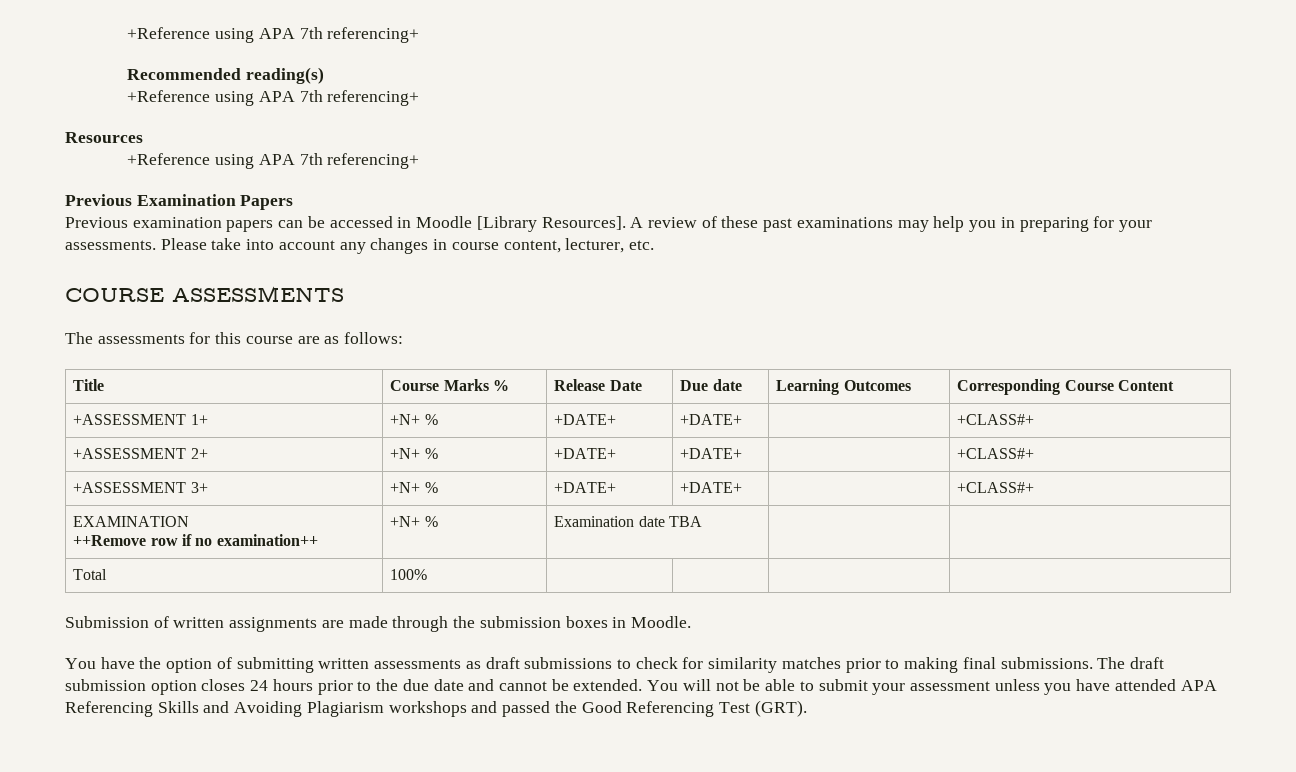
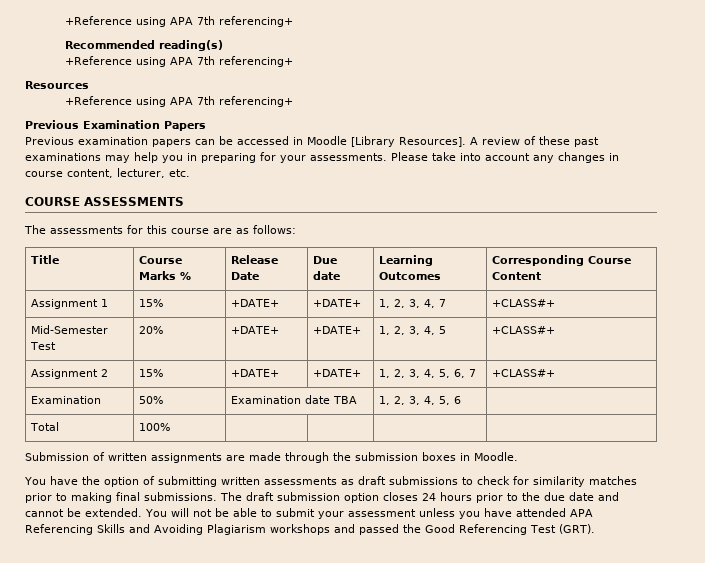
- +ASSESSMENT 1+ | +N+ % | +DATE+ | +DATE+ | | +CLASS#+
- +ASSESSMENT 2+ | +N+ % | +DATE+ | +DATE+ | | +CLASS#+
- +ASSESSMENT 3+ | +N+ % | +DATE+ | +DATE+ | | +CLASS#+
- EXAMINATION
- ++Remove row if no examination++ | +N+ % | Examination date TBA | |
+ Assignment 1 | 15% | +DATE+ | +DATE+ | 1, 2, 3, 4, 7 | +CLASS#+
+ Mid-Semester Test | 20% | +DATE+ | +DATE+ | 1, 2, 3, 4, 5 | +CLASS#+
+ Assignment 2 | 15% | +DATE+ | +DATE+ | 1, 2, 3, 4, 5, 6, 7 | +CLASS#+
+ Examination | 50% | Examination date TBA | 1, 2, 3, 4, 5, 6 |

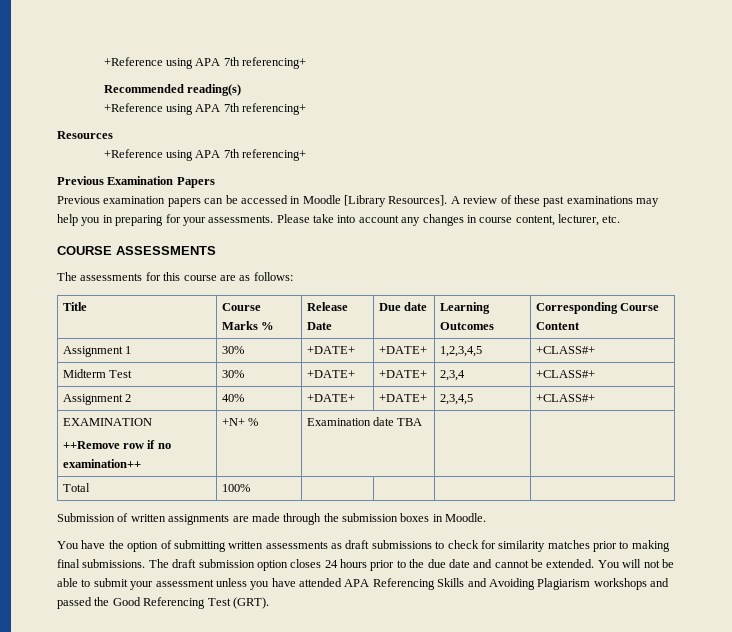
- Assignment 1 | 15% | +DATE+ | +DATE+ | 1, 2, 3, 4, 7 | +CLASS#+
- Mid-Semester Test | 20% | +DATE+ | +DATE+ | 1, 2, 3, 4, 5 | +CLASS#+
+ Assignment 1 | 30% | +DATE+ | +DATE+ | 1,2,3,4,5 | +CLASS#+
+ Midterm Test | 30% | +DATE+ | +DATE+ | 2,3,4 | +CLASS#+
- Assignment 2 | 15% | +DATE+ | +DATE+ | 1, 2, 3, 4, 5, 6, 7 | +CLASS#+
- Examination | 50% | Examination date TBA | 1, 2, 3, 4, 5, 6 |
+ Assignment 2 | 40% | +DATE+ | +DATE+ | 2,3,4,5 | +CLASS#+
+ EXAMINATION
+ ++Remove row if no examination++ | +N+ % | Examination date TBA | |

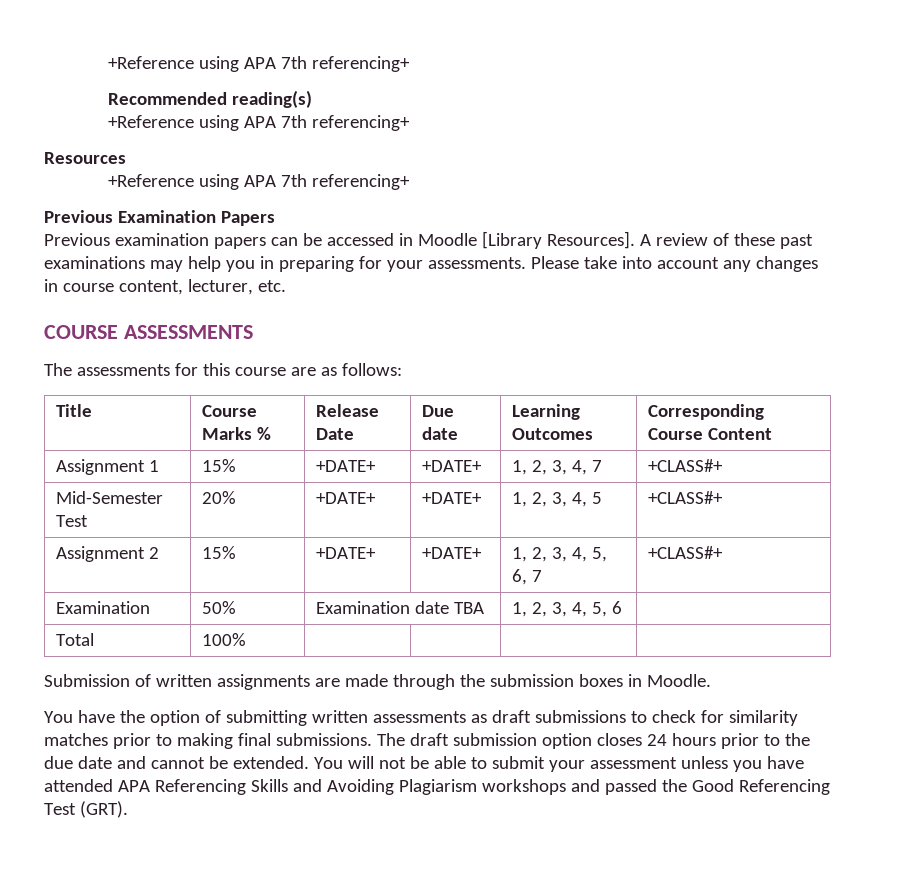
- Assignment 1 | 30% | +DATE+ | +DATE+ | 1,2,3,4,5 | +CLASS#+
- Midterm Test | 30% | +DATE+ | +DATE+ | 2,3,4 | +CLASS#+
+ Assignment 1 | 15% | +DATE+ | +DATE+ | 1, 2, 3, 4, 7 | +CLASS#+
+ Mid-Semester Test | 20% | +DATE+ | +DATE+ | 1, 2, 3, 4, 5 | +CLASS#+
- Assignment 2 | 40% | +DATE+ | +DATE+ | 2,3,4,5 | +CLASS#+
- EXAMINATION
- ++Remove row if no examination++ | +N+ % | Examination date TBA | |
+ Assignment 2 | 15% | +DATE+ | +DATE+ | 1, 2, 3, 4, 5, 6, 7 | +CLASS#+
+ Examination | 50% | Examination date TBA | 1, 2, 3, 4, 5, 6 |

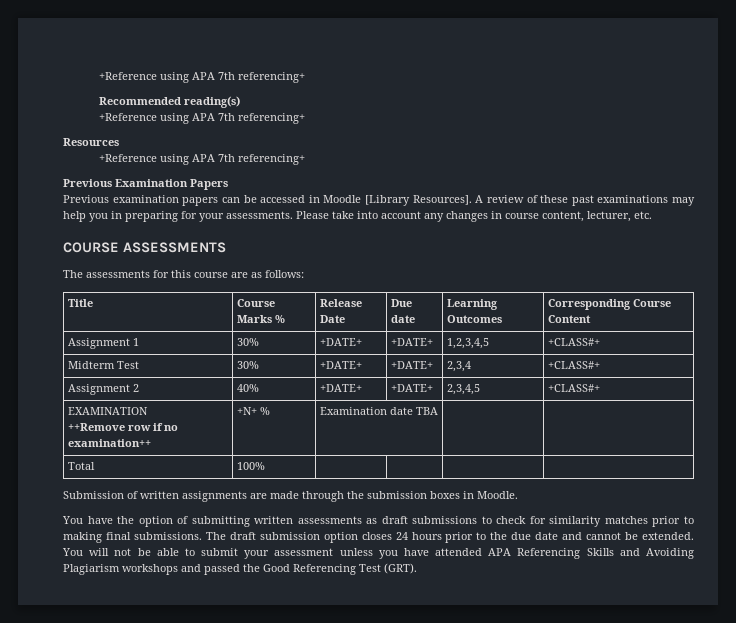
- Assignment 1 | 15% | +DATE+ | +DATE+ | 1, 2, 3, 4, 7 | +CLASS#+
- Mid-Semester Test | 20% | +DATE+ | +DATE+ | 1, 2, 3, 4, 5 | +CLASS#+
+ Assignment 1 | 30% | +DATE+ | +DATE+ | 1,2,3,4,5 | +CLASS#+
+ Midterm Test | 30% | +DATE+ | +DATE+ | 2,3,4 | +CLASS#+
- Assignment 2 | 15% | +DATE+ | +DATE+ | 1, 2, 3, 4, 5, 6, 7 | +CLASS#+
- Examination | 50% | Examination date TBA | 1, 2, 3, 4, 5, 6 |
+ Assignment 2 | 40% | +DATE+ | +DATE+ | 2,3,4,5 | +CLASS#+
+ EXAMINATION
+ ++Remove row if no examination++ | +N+ % | Examination date TBA | |

